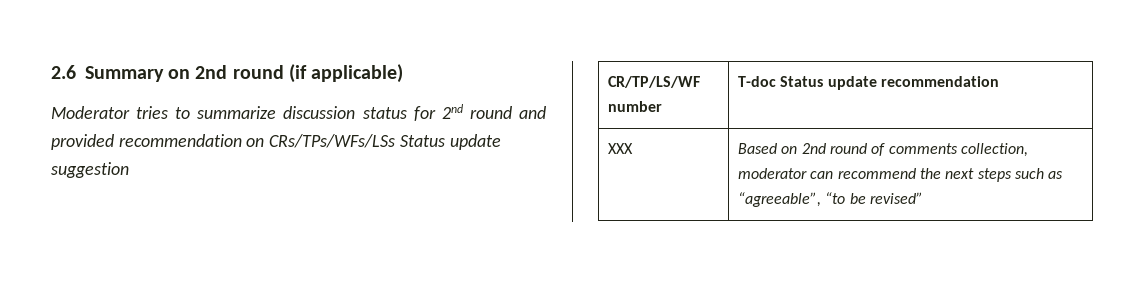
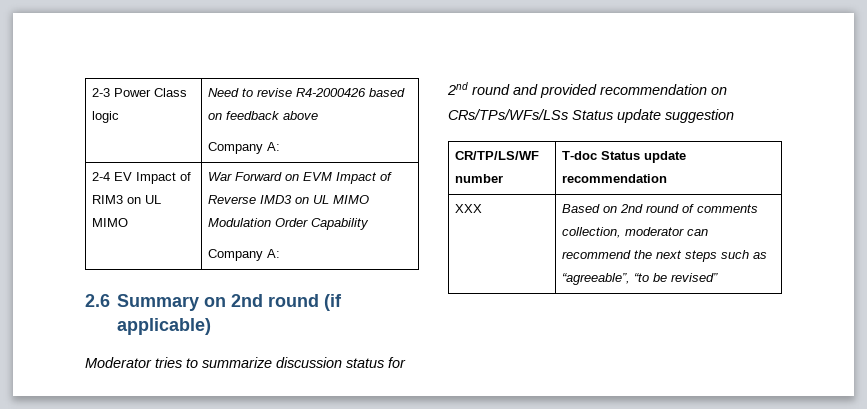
+ 2-3 Power Class logic | Need to revise R4-2000426 based on feedback above
+ Company A:
+ 2-4 EV Impact of RIM3 on UL MIMO | War Forward on EVM Impact of Reverse IMD3 on UL MIMO Modulation Order Capability
+ Company A:

